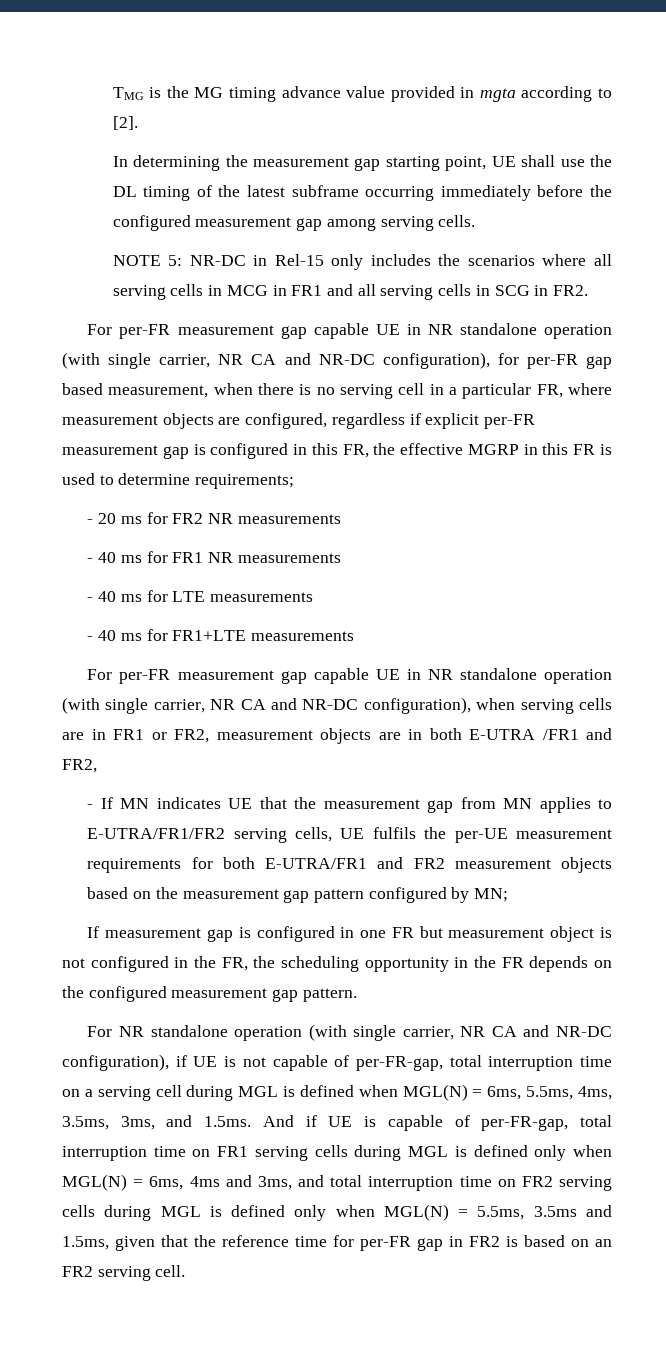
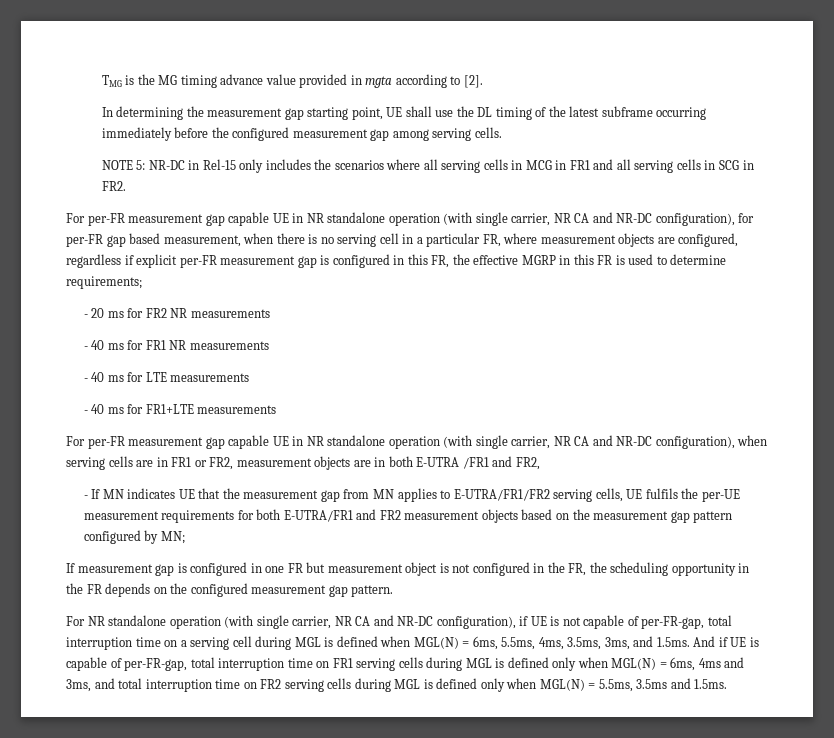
- For NR standalone operation (with single carrier, NR CA and NR-DC configuration), if UE is not capable of per-FR-gap, total interruption time on a serving cell during MGL is defined when MGL(N) = 6ms, 5.5ms, 4ms, 3.5ms, 3ms, and 1.5ms. And if UE is capable of per-FR-gap, total interruption time on FR1 serving cells during MGL is defined only when MGL(N) = 6ms, 4ms and 3ms, and total interruption time on FR2 serving cells during MGL is defined only when MGL(N) = 5.5ms, 3.5ms and 1.5ms, given that the reference time for per-FR gap in FR2 is based on an FR2 serving cell.
+ For NR standalone operation (with single carrier, NR CA and NR-DC configuration), if UE is not capable of per-FR-gap, total interruption time on a serving cell during MGL is defined when MGL(N) = 6ms, 5.5ms, 4ms, 3.5ms, 3ms, and 1.5ms. And if UE is capable of per-FR-gap, total interruption time on FR1 serving cells during MGL is defined only when MGL(N) = 6ms, 4ms and 3ms, and total interruption time on FR2 serving cells during MGL is defined only when MGL(N) = 5.5ms, 3.5ms and 1.5ms.

